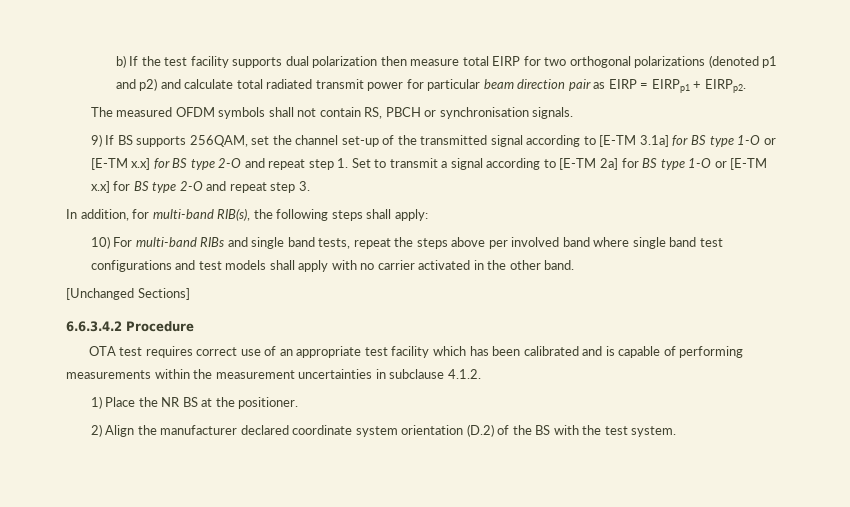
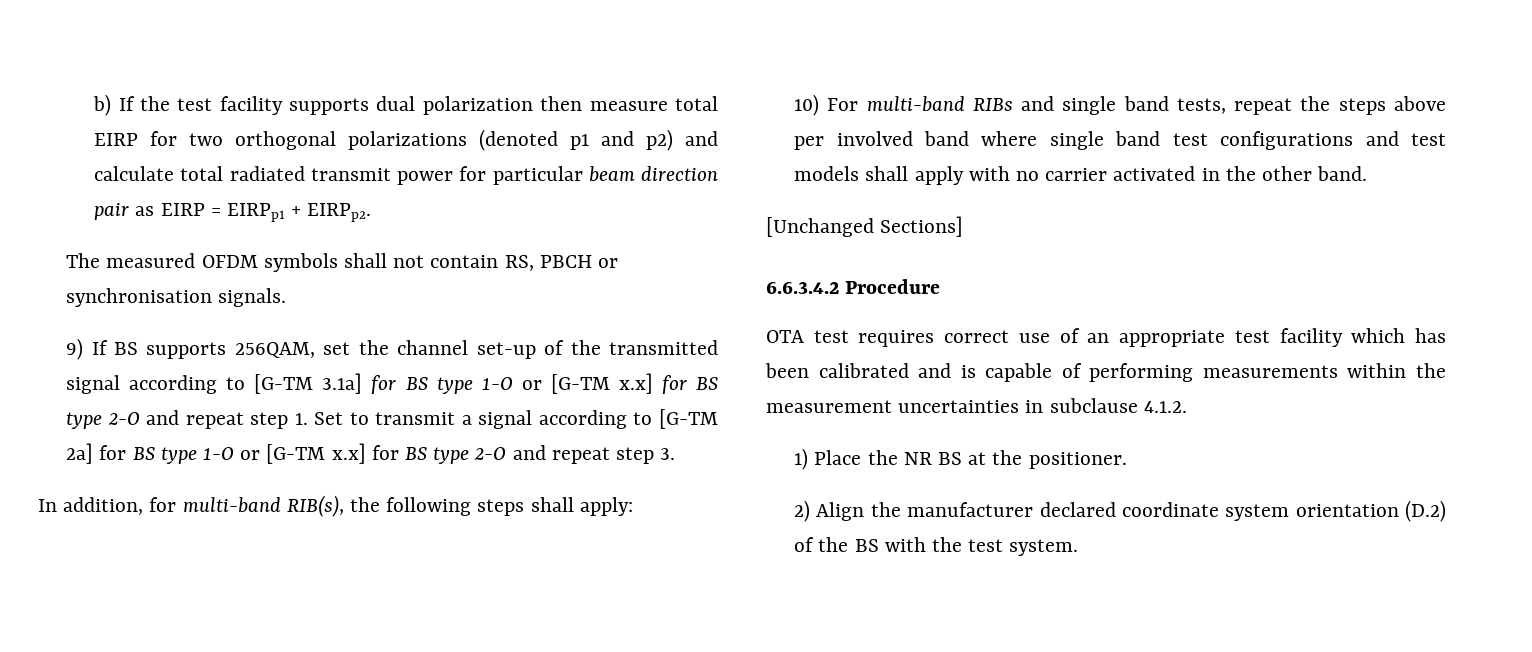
- 9) If BS supports 256QAM, set the channel set-up of the transmitted signal according to [E-TM 3.1a] for BS type 1-O or [E-TM x.x] for BS type 2-O and repeat step 1. Set to transmit a signal according to [E-TM 2a] for BS type 1-O or [E-TM x.x] for BS type 2-O and repeat step 3.
+ 9) If BS supports 256QAM, set the channel set-up of the transmitted signal according to [G-TM 3.1a] for BS type 1-O or [G-TM x.x] for BS type 2-O and repeat step 1. Set to transmit a signal according to [G-TM 2a] for BS type 1-O or [G-TM x.x] for BS type 2-O and repeat step 3.

